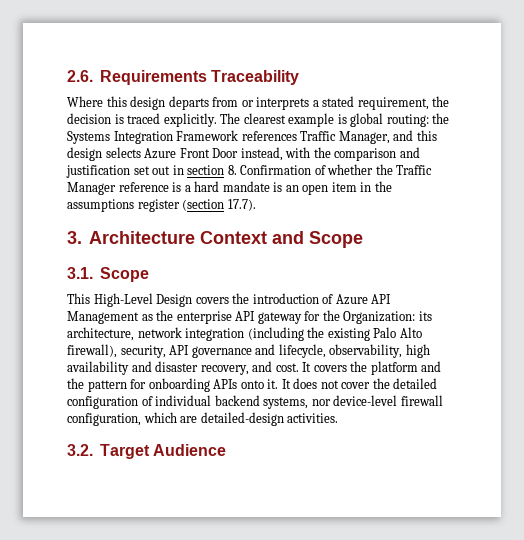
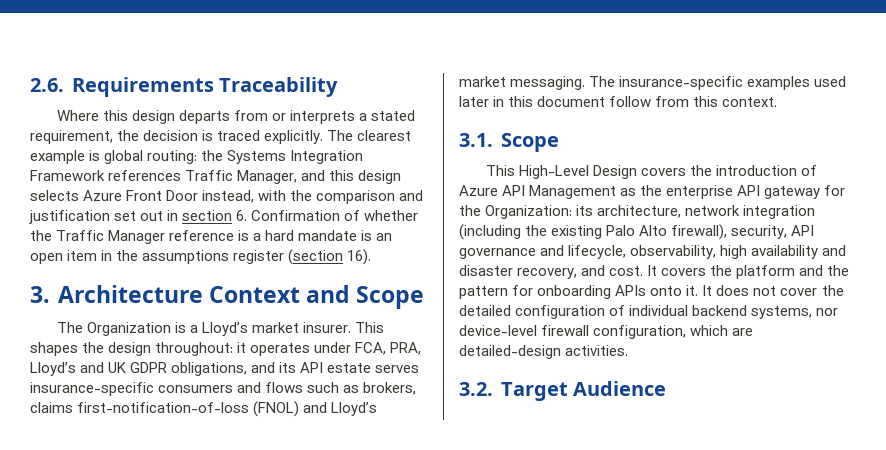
- The clearest example is global routing: the Systems Integration Framework references Traffic Manager, and this design selects Azure Front Door instead, with the comparison and justification set out in section 8. Confirmation of whether the Traffic Manager reference is a hard mandate is an open item in the assumptions register (section 17.7).
+ The clearest example is global routing: the Systems Integration Framework references Traffic Manager, and this design selects Azure Front Door instead, with the comparison and justification set out in section 6. Confirmation of whether the Traffic Manager reference is a hard mandate is an open item in the assumptions register (section 16).
+ The Organization is a Lloyd’s market insurer. This shapes the design throughout: it operates under FCA, PRA, Lloyd’s and UK GDPR obligations, and its API estate serves insurance-specific consumers and flows such as brokers, claims first-notification-of-loss (FNOL) and Lloyd’s market messaging. The insurance-specific examples used later in this document follow from this context.

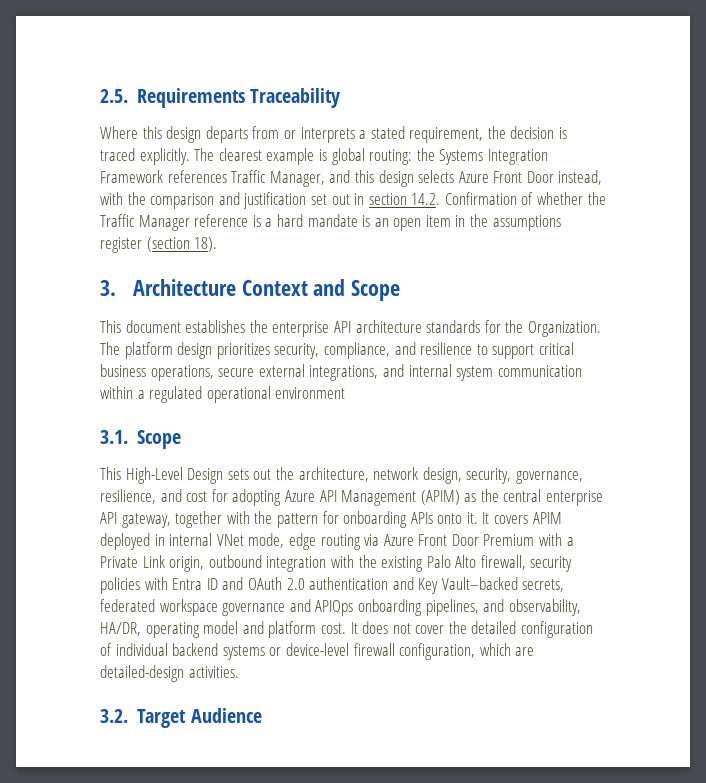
- 2.6. Requirements Traceability
+ 2.5. Requirements Traceability
- The clearest example is global routing: the Systems Integration Framework references Traffic Manager, and this design selects Azure Front Door instead, with the comparison and justification set out in section 6. Confirmation of whether the Traffic Manager reference is a hard mandate is an open item in the assumptions register (section 16).
+ The clearest example is global routing: the Systems Integration Framework references Traffic Manager, and this design selects Azure Front Door instead, with the comparison and justification set out in section 14.2. Confirmation of whether the Traffic Manager reference is a hard mandate is an open item in the assumptions register (section 18).
- The Organization is a Lloyd’s market insurer. This shapes the design throughout: it operates under FCA, PRA, Lloyd’s and UK GDPR obligations, and its API estate serves insurance-specific consumers and flows such as brokers, claims first-notification-of-loss (FNOL) and Lloyd’s market messaging. The insurance-specific examples used later in this document follow from this context.
+ This document establishes the enterprise API architecture standards for the Organization. The platform design prioritizes security, compliance, and resilience to support critical business operations, secure external integrations, and internal system communication within a regulated operational environment
- This High-Level Design covers the introduction of Azure API Management as the enterprise API gateway for the Organization: its architecture, network integration (including the existing Palo Alto firewall), security, API governance and lifecycle, observability, high availability and disaster recovery, and cost. It covers the platform and the pattern for onboarding APIs onto it.
+ This High-Level Design sets out the architecture, network design, security, governance, resilience, and cost for adopting Azure API Management (APIM) as the central enterprise API gateway, together with the pattern for onboarding APIs onto it.
- It does not cover the detailed configuration of individual backend systems, nor device-level firewall configuration, which are detailed-design activities.
+ It covers APIM deployed in internal VNet mode, edge routing via Azure Front Door Premium with a Private Link origin, outbound integration with the existing Palo Alto firewall, security policies with Entra ID and OAuth 2.0 authentication and Key Vault–backed secrets, federated workspace governance and APIOps onboarding pipelines, and observability, HA/DR, operating model and platform cost. It does not cover the detailed configuration of individual backend systems or device-level firewall configuration, which are detailed-design activities.

